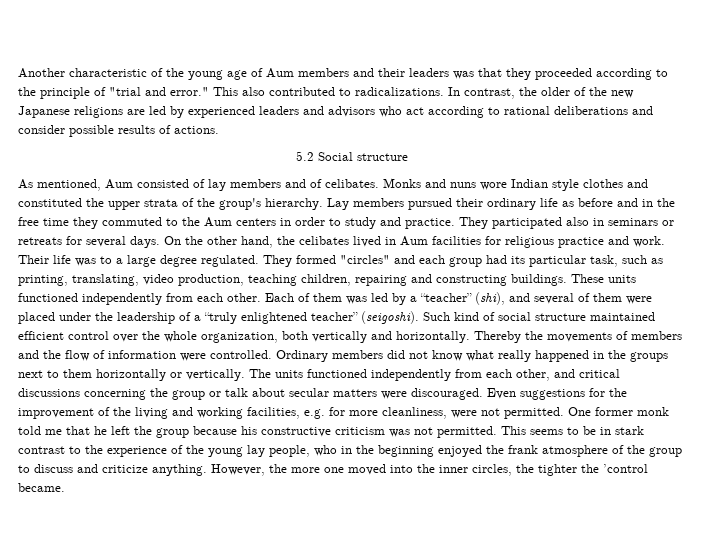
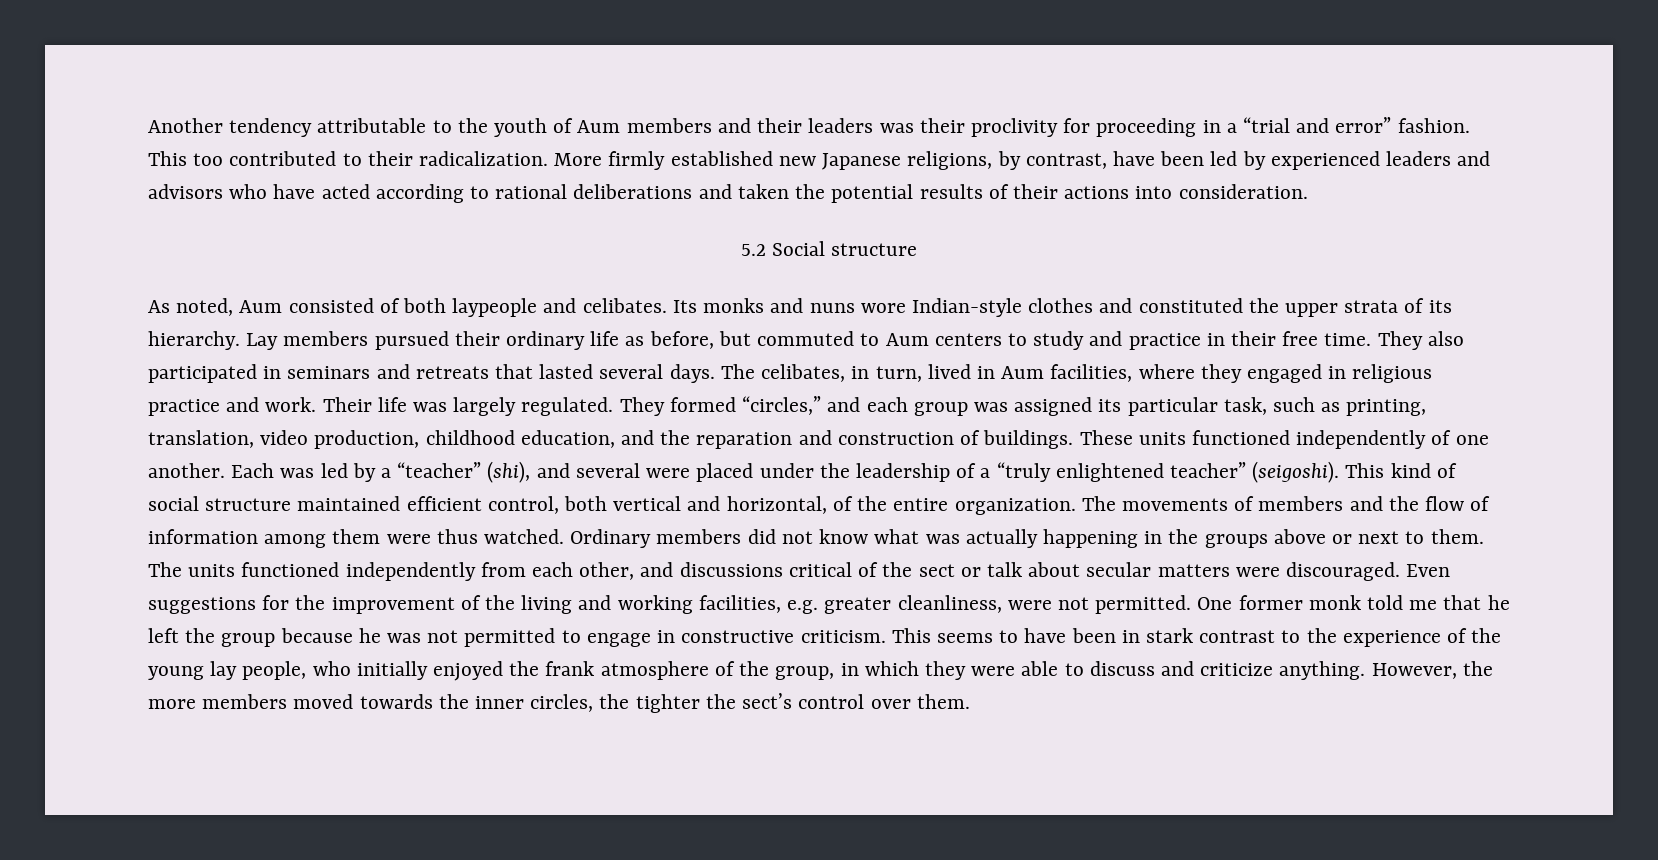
- Another characteristic of the young age of Aum members and their leaders was that they proceeded according to the principle of "trial and error." This also contributed to radicalizations. In contrast, the older of the new Japanese religions are led by experienced leaders and advisors who act according to rational deliberations and consider possible results of actions.
+ Another tendency attributable to the youth of Aum members and their leaders was their proclivity for proceeding in a “trial and error” fashion. This too contributed to their radicalization. More firmly established new Japanese religions, by contrast, have been led by experienced leaders and advisors who have acted according to rational deliberations and taken the potential results of their actions into consideration.
- As mentioned, Aum consisted of lay members and of celibates. Monks and nuns wore Indian style clothes and constituted the upper strata of the group's hierarchy.
+ As noted, Aum consisted of both laypeople and celibates. Its monks and nuns wore Indian-style clothes and constituted the upper strata of its hierarchy.
- Lay members pursued their ordinary life as before and in the free time they commuted to the Aum centers in order to study and practice. They participated also in seminars or retreats for several days. On the other hand, the celibates lived in Aum facilities for religious practice and work.
+ Lay members pursued their ordinary life as before, but commuted to Aum centers to study and practice in their free time. They also participated in seminars and retreats that lasted several days. The celibates, in turn, lived in Aum facilities, where they engaged in religious practice and work.
- Their life was to a large degree regulated.
+ Their life was largely regulated.
- They formed "circles" and each group had its particular task, such as printing, translating, video production, teaching children, repairing and constructing buildings.
+ They formed “circles,” and each group was assigned its particular task, such as printing, translation, video production, childhood education, and the reparation and construction of buildings.
- These units functioned independently from each other. Each of them was led by a “teacher” (shi), and several of them were placed under the leadership of a “truly enlightened teacher” (seigoshi).
+ These units functioned independently of one another. Each was led by a “teacher” (shi), and several were placed under the leadership of a “truly enlightened teacher” (seigoshi).
- Such kind of social structure maintained efficient control over the whole organization, both vertically and horizontally. Thereby the movements of members and the flow of information were controlled.
+ This kind of social structure maintained efficient control, both vertical and horizontal, of the entire organization. The movements of members and the flow of information among them were thus watched.
- Ordinary members did not know what really happened in the groups next to them horizontally or vertically.
+ Ordinary members did not know what was actually happening in the groups above or next to them.
- The units functioned independently from each other, and critical discussions concerning the group or talk about secular matters were discouraged.
+ The units functioned independently from each other, and discussions critical of the sect or talk about secular matters were discouraged.
- Even suggestions for the improvement of the living and working facilities, e.g. for more cleanliness, were not permitted.
+ Even suggestions for the improvement of the living and working facilities, e.g. greater cleanliness, were not permitted.
- One former monk told me that he left the group because his constructive criticism was not permitted.
+ One former monk told me that he left the group because he was not permitted to engage in constructive criticism.
- This seems to be in stark contrast to the experience of the young lay people, who in the beginning enjoyed the frank atmosphere of the group to discuss and criticize anything.
+ This seems to have been in stark contrast to the experience of the young lay people, who initially enjoyed the frank atmosphere of the group, in which they were able to discuss and criticize anything.
- However, the more one moved into the inner circles, the tighter the ’control became.
+ However, the more members moved towards the inner circles, the tighter the sect’s control over them.

